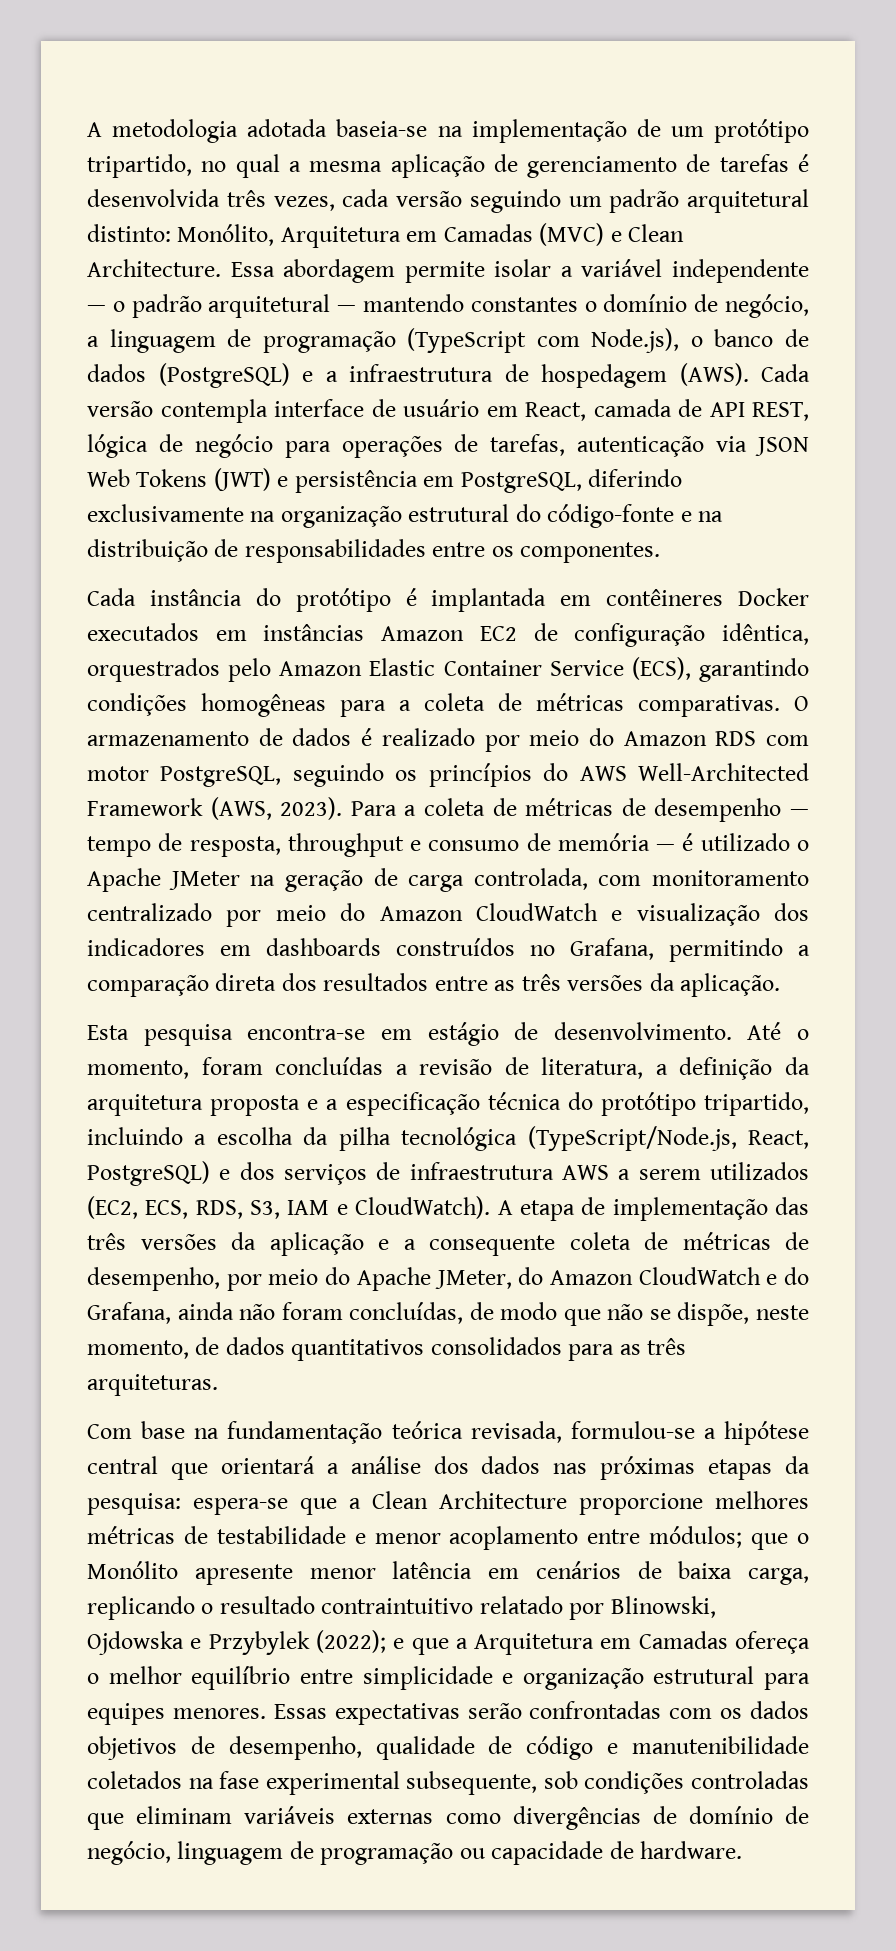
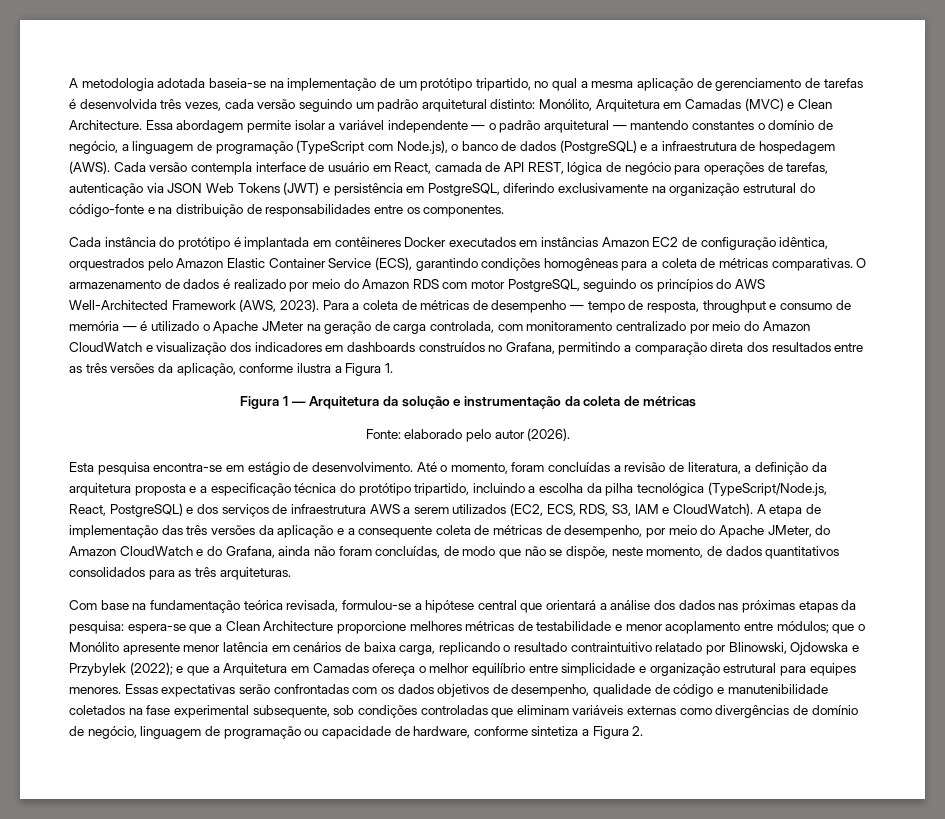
- Para a coleta de métricas de desempenho — tempo de resposta, throughput e consumo de memória — é utilizado o Apache JMeter na geração de carga controlada, com monitoramento centralizado por meio do Amazon CloudWatch e visualização dos indicadores em dashboards construídos no Grafana, permitindo a comparação direta dos resultados entre as três versões da aplicação.
+ Para a coleta de métricas de desempenho — tempo de resposta, throughput e consumo de memória — é utilizado o Apache JMeter na geração de carga controlada, com monitoramento centralizado por meio do Amazon CloudWatch e visualização dos indicadores em dashboards construídos no Grafana, permitindo a comparação direta dos resultados entre as três versões da aplicação, conforme ilustra a Figura 1.
+ Figura 1 — Arquitetura da solução e instrumentação da coleta de métricas
+ Fonte: elaborado pelo autor (2026).
- Essas expectativas serão confrontadas com os dados objetivos de desempenho, qualidade de código e manutenibilidade coletados na fase experimental subsequente, sob condições controladas que eliminam variáveis externas como divergências de domínio de negócio, linguagem de programação ou capacidade de hardware.
+ Essas expectativas serão confrontadas com os dados objetivos de desempenho, qualidade de código e manutenibilidade coletados na fase experimental subsequente, sob condições controladas que eliminam variáveis externas como divergências de domínio de negócio, linguagem de programação ou capacidade de hardware, conforme sintetiza a Figura 2.

